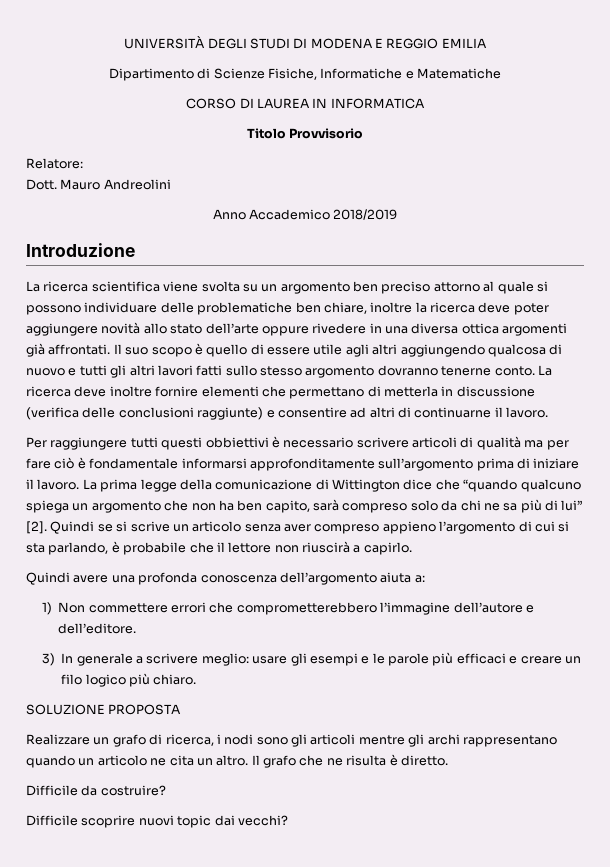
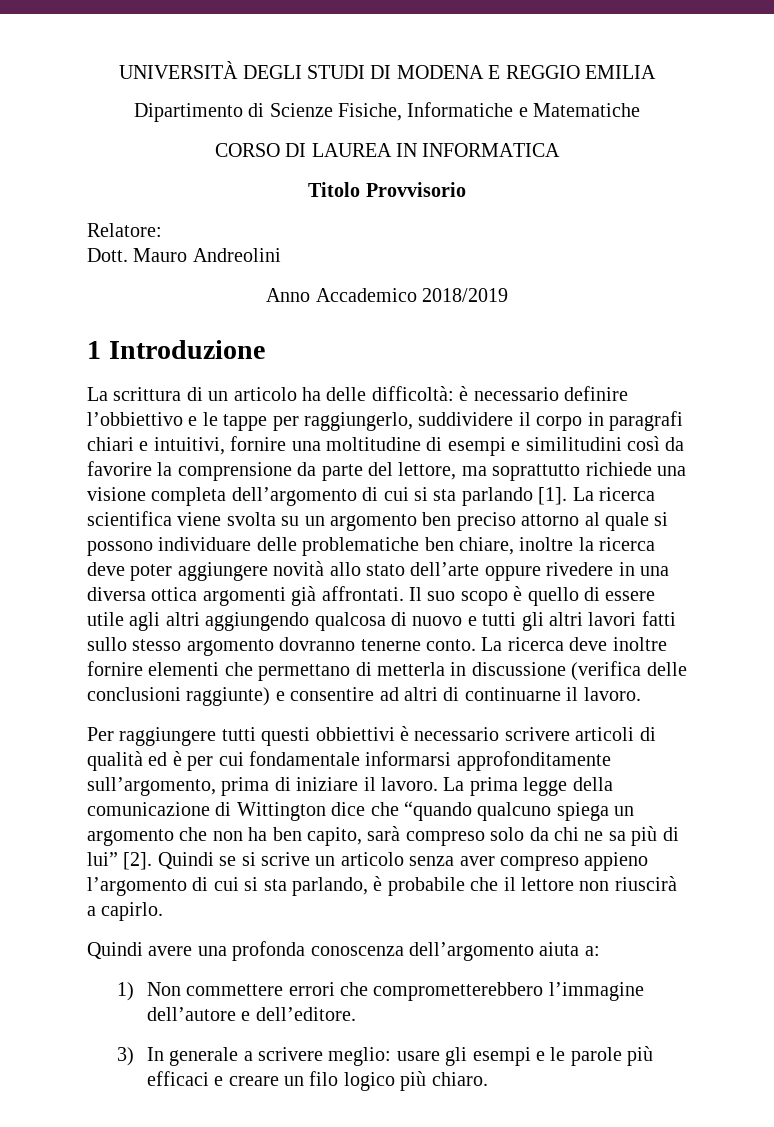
- Introduzione
+ 1 Introduzione
- La ricerca scientifica viene svolta su un argomento ben preciso attorno al quale si possono individuare delle problematiche ben chiare, inoltre la ricerca deve poter aggiungere novità allo stato dell’arte oppure rivedere in una diversa ottica argomenti già affrontati.
+ La scrittura di un articolo ha delle difficoltà: è necessario definire l’obbiettivo e le tappe per raggiungerlo, suddividere il corpo in paragrafi chiari e intuitivi, fornire una moltitudine di esempi e similitudini così da favorire la comprensione da parte del lettore, ma soprattutto richiede una visione completa dell’argomento di cui si sta parlando [1]. La ricerca scientifica viene svolta su un argomento ben preciso attorno al quale si possono individuare delle problematiche ben chiare, inoltre la ricerca deve poter aggiungere novità allo stato dell’arte oppure rivedere in una diversa ottica argomenti già affrontati.
- Per raggiungere tutti questi obbiettivi è necessario scrivere articoli di qualità ma per fare ciò è fondamentale informarsi approfonditamente sull’argomento prima di iniziare il lavoro.
+ Per raggiungere tutti questi obbiettivi è necessario scrivere articoli di qualità ed è per cui fondamentale informarsi approfonditamente sull’argomento, prima di iniziare il lavoro.
- SOLUZIONE PROPOSTA
- Realizzare un grafo di ricerca, i nodi sono gli articoli mentre gli archi rappresentano quando un articolo ne cita un altro. Il grafo che ne risulta è diretto.
- Difficile da costruire?
- Difficile scoprire nuovi topic dai vecchi?

